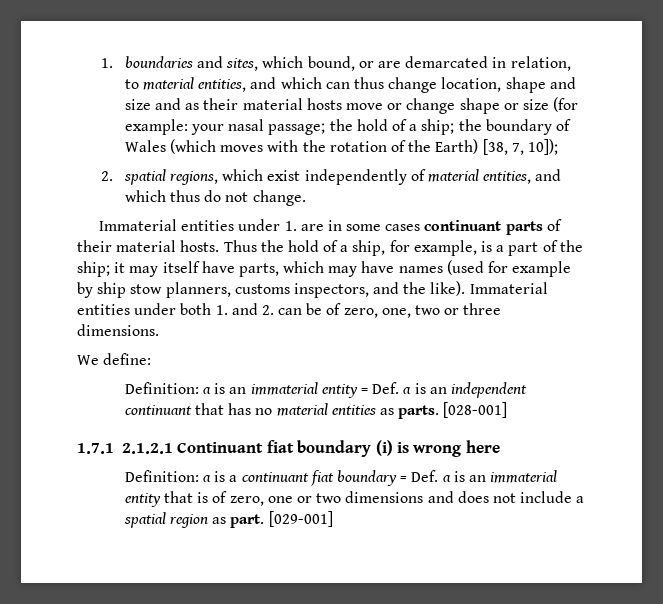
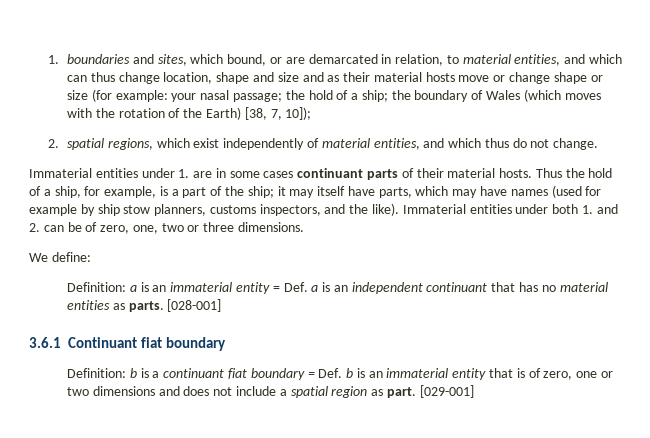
- 1.7.1 2.1.2.1 Continuant fiat boundary (i) is wrong here
- Definition: a is a continuant fiat boundary = Def. a is an immaterial entity that is of zero, one or two dimensions and does not include a spatial region as part.
+ 3.6.1 Continuant fiat boundary
+ Definition: b is a continuant fiat boundary = Def. b is an immaterial entity that is of zero, one or two dimensions and does not include a spatial region as part.

